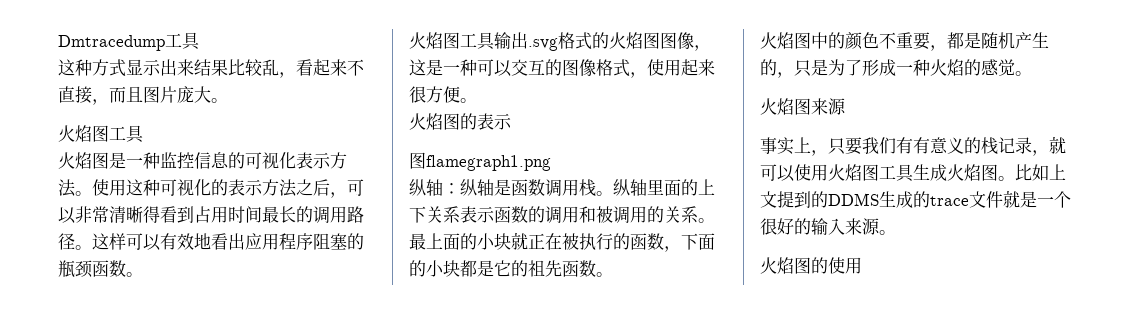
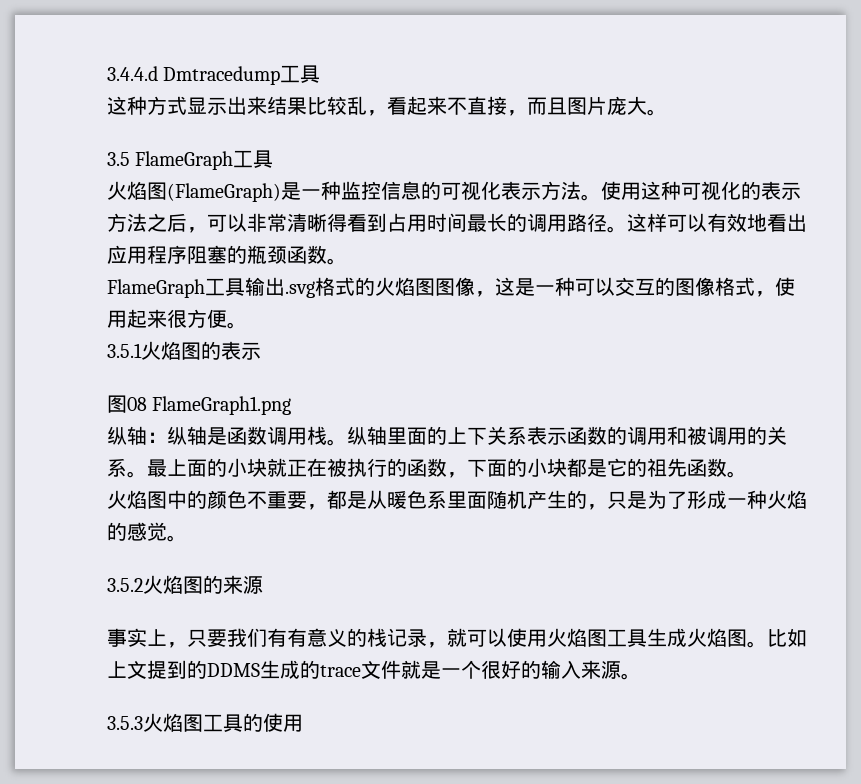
- Dmtracedump工具
+ 3.4.4.d Dmtracedump工具
  这种方式显示出来结果比较乱，看起来不直接，而且图片庞大。
- 火焰图工具
+ 3.5 FlameGraph工具
- 火焰图是一种监控信息的可视化表示方法。
+ 火焰图(FlameGraph)是一种监控信息的可视化表示方法。
- 火焰图工具输出.svg格式的火焰图图像，这是一种可以交互的图像格式，使用起来很方便。
+ FlameGraph工具输出.svg格式的火焰图图像，这是一种可以交互的图像格式，使用起来很方便。
- 火焰图的表示
+ 3.5.1火焰图的表示
- 图flamegraph1.png
+ 图08 FlameGraph1.png
- 火焰图中的颜色不重要，都是随机产生的，只是为了形成一种火焰的感觉。
+ 火焰图中的颜色不重要，都是从暖色系里面随机产生的，只是为了形成一种火焰的感觉。
- 火焰图来源
+ 3.5.2火焰图的来源
- 火焰图的使用
+ 3.5.3火焰图工具的使用

